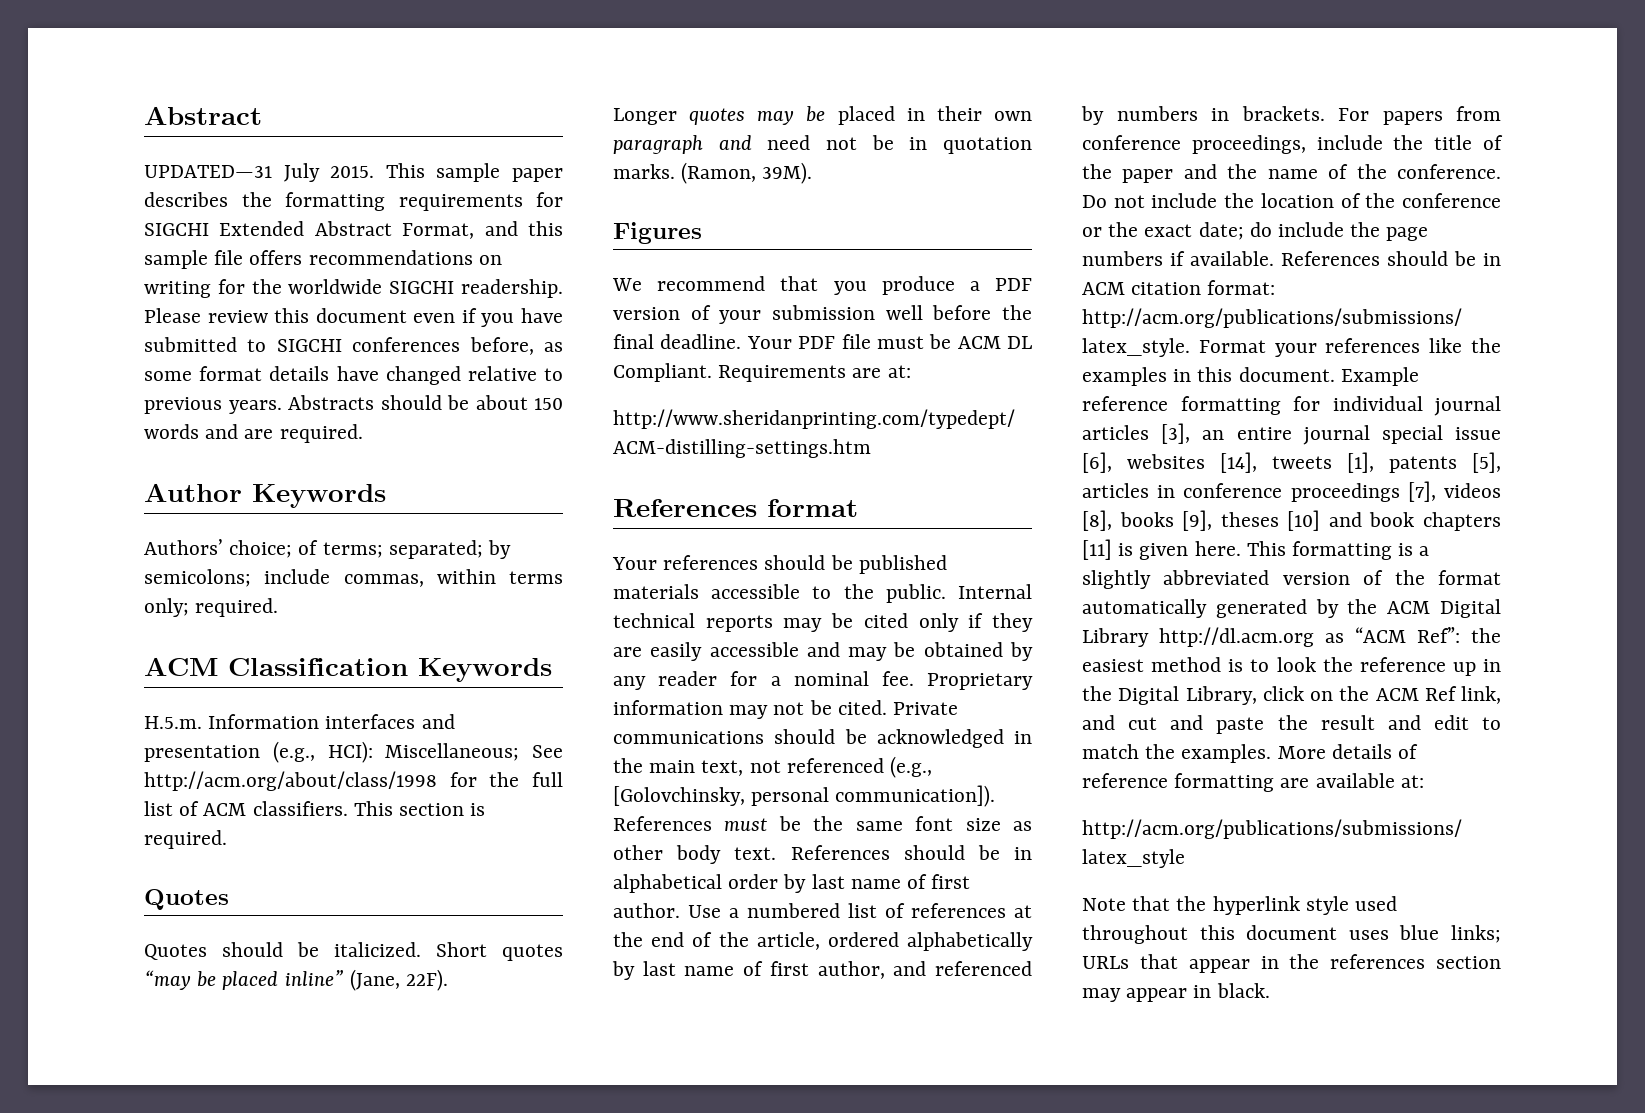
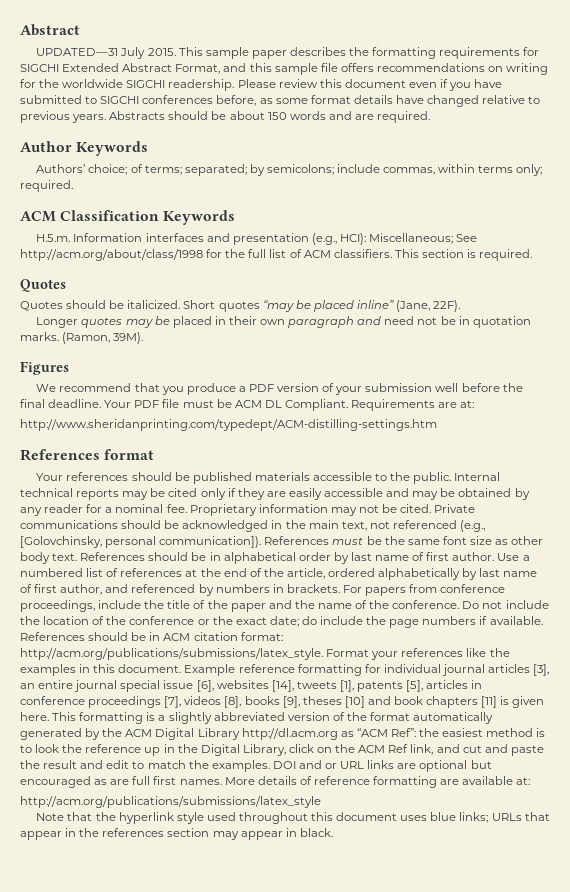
+ DOI and or URL links are optional but encouraged as are full first names.

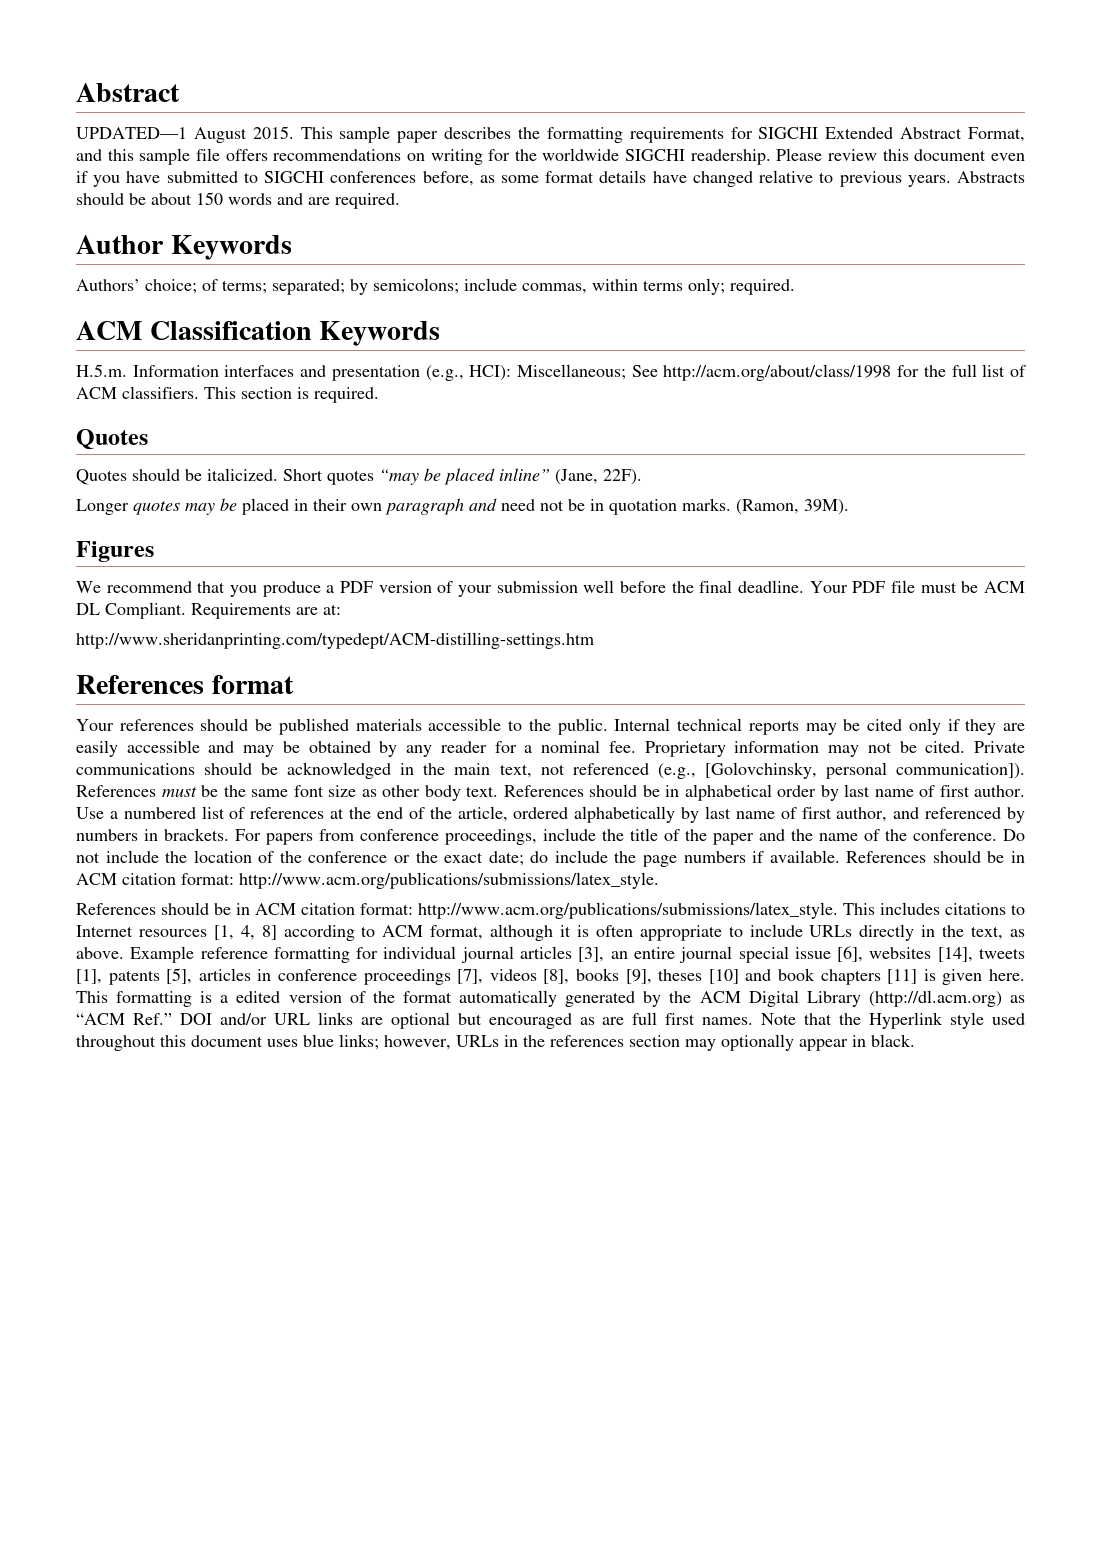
- UPDATED—31 July 2015.
+ UPDATED—1 August 2015.
- Do not include the location of the conference or the exact date; do include the page numbers if available. References should be in ACM citation format: http://acm.org/publications/submissions/latex_style. Format your references like the examples in this document.
+ Do not include the location of the conference or the exact date; do include the page numbers if available. References should be in ACM citation format: http://www.acm.org/publications/submissions/latex_style.
+ References should be in ACM citation format: http://www.acm.org/publications/submissions/latex_style. This includes citations to Internet resources [1, 4, 8] according to ACM format, although it is often appropriate to include URLs directly in the text, as above.
- This formatting is a slightly abbreviated version of the format automatically generated by the ACM Digital Library http://dl.acm.org as “ACM Ref”: the easiest method is to look the reference up in the Digital Library, click on the ACM Ref link, and cut and paste the result and edit to match the examples. DOI and or URL links are optional but encouraged as are full first names. More details of reference formatting are available at:
- http://acm.org/publications/submissions/latex_style
- Note that the hyperlink style used throughout this document uses blue links; URLs that appear in the references section may appear in black.
+ This formatting is a edited version of the format automatically generated by the ACM Digital Library (http://dl.acm.org) as “ACM Ref.” DOI and/or URL links are optional but encouraged as are full first names. Note that the Hyperlink style used throughout this document uses blue links; however, URLs in the references section may optionally appear in black.

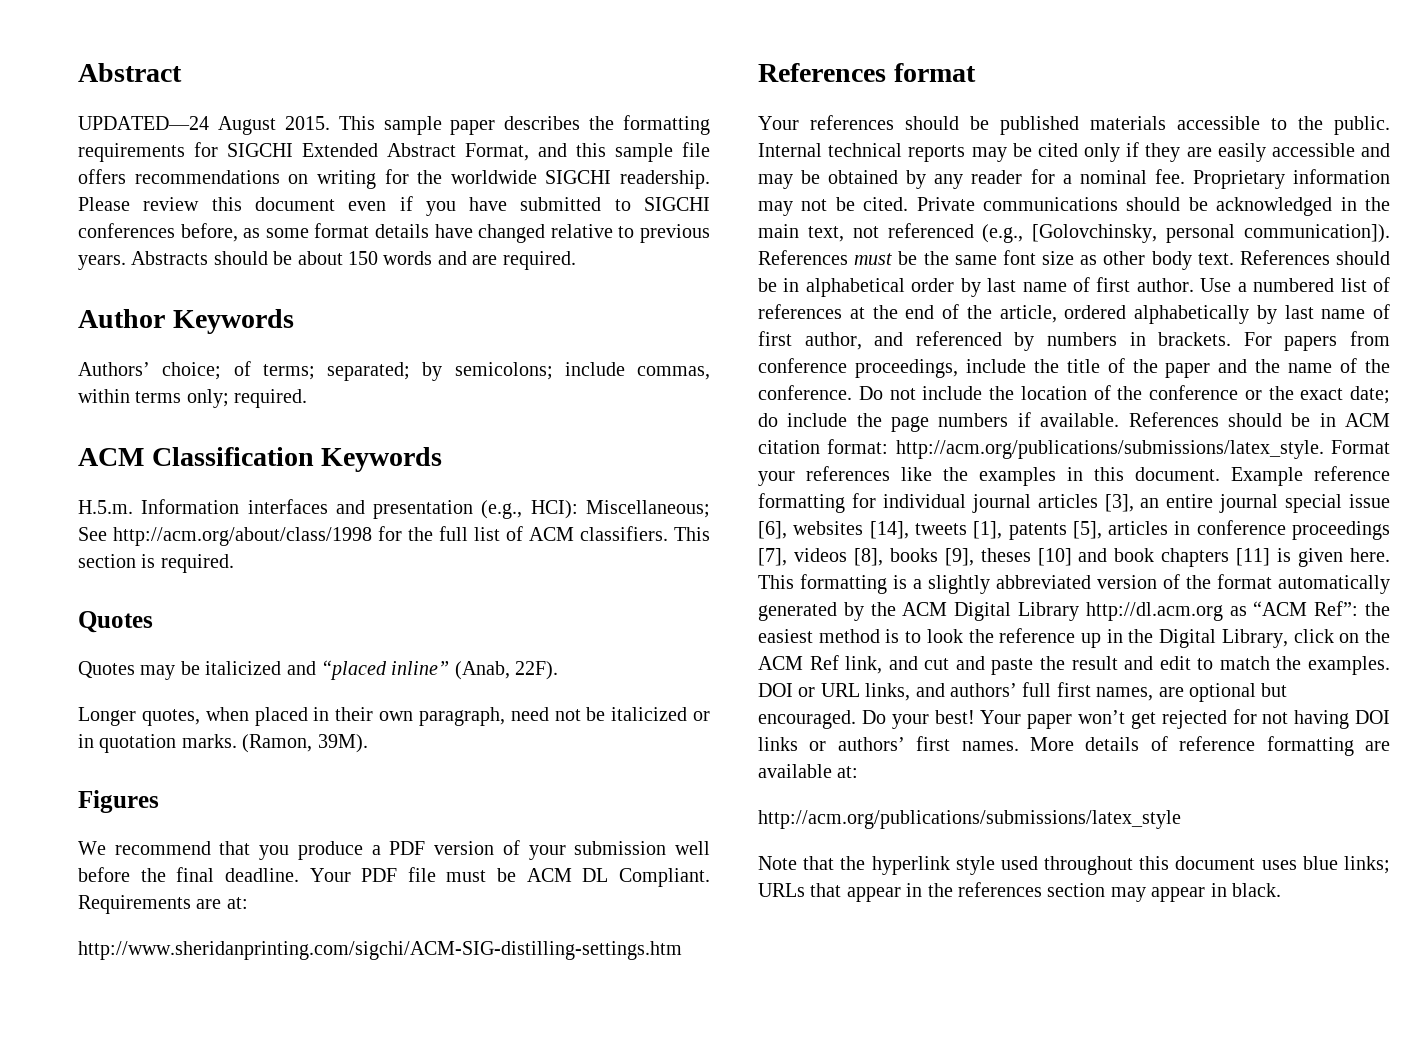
- UPDATED—1 August 2015.
+ UPDATED—24 August 2015.
- Quotes should be italicized. Short quotes “may be placed inline” (Jane, 22F).
+ Quotes may be italicized and “placed inline” (Anab, 22F).
- Longer quotes may be placed in their own paragraph and need not be in quotation marks.
+ Longer quotes, when placed in their own paragraph, need not be italicized or in quotation marks.
- http://www.sheridanprinting.com/typedept/ACM-distilling-settings.htm
+ http://www.sheridanprinting.com/sigchi/ACM-SIG-distilling-settings.htm
- Do not include the location of the conference or the exact date; do include the page numbers if available. References should be in ACM citation format: http://www.acm.org/publications/submissions/latex_style.
- References should be in ACM citation format: http://www.acm.org/publications/submissions/latex_style. This includes citations to Internet resources [1, 4, 8] according to ACM format, although it is often appropriate to include URLs directly in the text, as above.
+ Do not include the location of the conference or the exact date; do include the page numbers if available. References should be in ACM citation format: http://acm.org/publications/submissions/latex_style. Format your references like the examples in this document.
- This formatting is a edited version of the format automatically generated by the ACM Digital Library (http://dl.acm.org) as “ACM Ref.” DOI and/or URL links are optional but encouraged as are full first names. Note that the Hyperlink style used throughout this document uses blue links; however, URLs in the references section may optionally appear in black.
+ This formatting is a slightly abbreviated version of the format automatically generated by the ACM Digital Library http://dl.acm.org as “ACM Ref”: the easiest method is to look the reference up in the Digital Library, click on the ACM Ref link, and cut and paste the result and edit to match the examples. DOI or URL links, and authors’ full first names, are optional but encouraged. Do your best! Your paper won’t get rejected for not having DOI links or authors’ first names. More details of reference formatting are available at:
+ http://acm.org/publications/submissions/latex_style
+ Note that the hyperlink style used throughout this document uses blue links; URLs that appear in the references section may appear in black.

